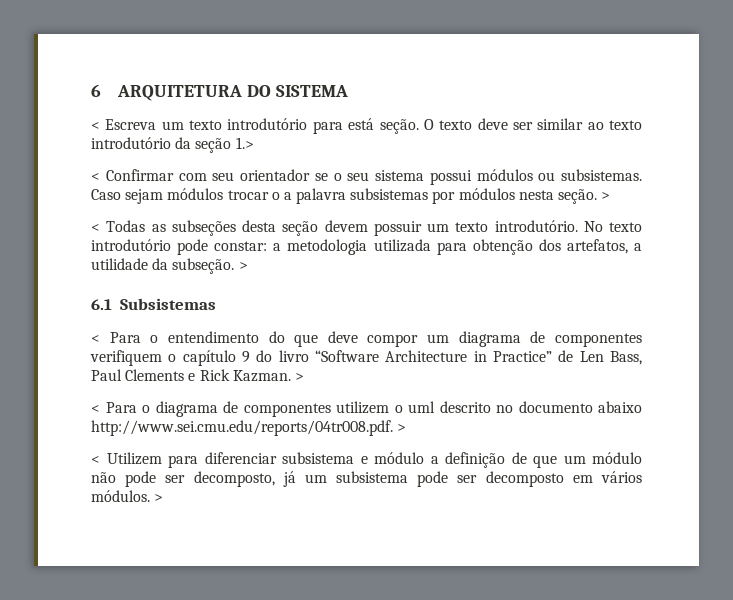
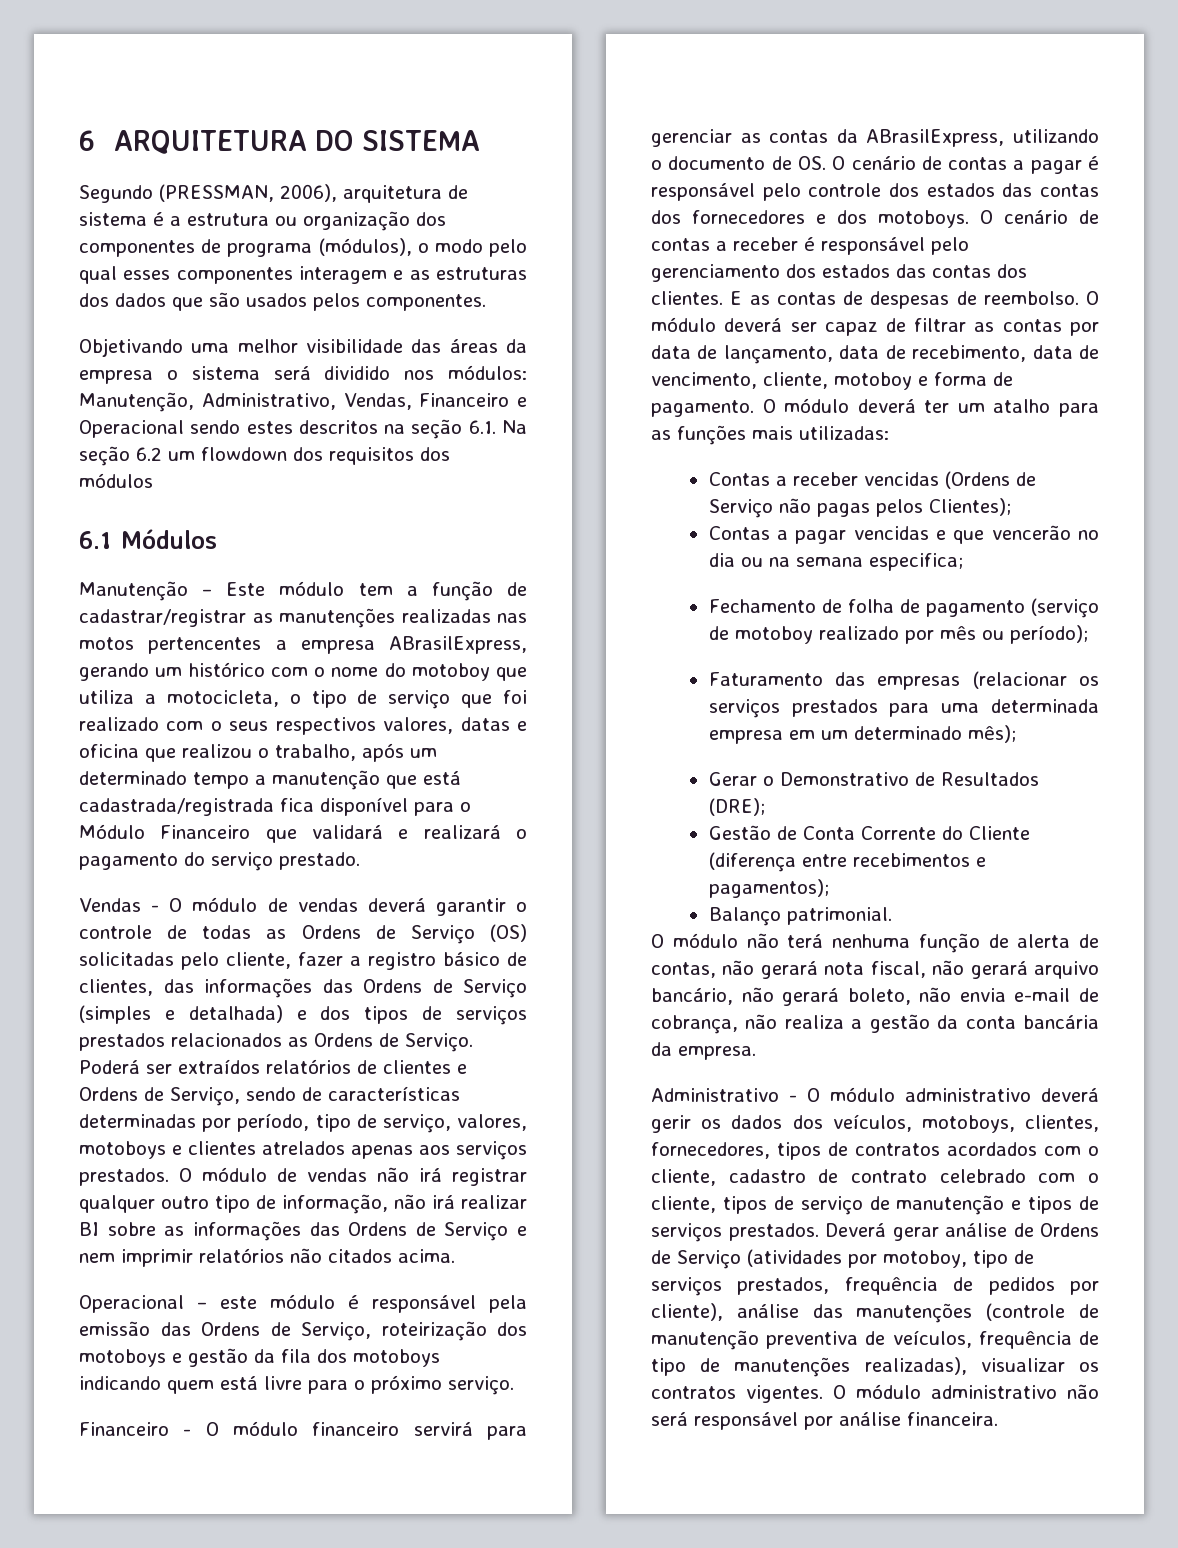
- < Escreva um texto introdutório para está seção. O texto deve ser similar ao texto introdutório da seção 1.>
- < Confirmar com seu orientador se o seu sistema possui módulos ou subsistemas. Caso sejam módulos trocar o a palavra subsistemas por módulos nesta seção. >
- < Todas as subseções desta seção devem possuir um texto introdutório. No texto introdutório pode constar: a metodologia utilizada para obtenção dos artefatos, a utilidade da subseção. >
- 6.1 Subsistemas
- < Para o entendimento do que deve compor um diagrama de componentes verifiquem o capítulo 9 do livro “Software Architecture in Practice” de Len Bass, Paul Clements e Rick Kazman. >
- < Para o diagrama de componentes utilizem o uml descrito no documento abaixo http://www.sei.cmu.edu/reports/04tr008.pdf. >
- < Utilizem para diferenciar subsistema e módulo a definição de que um módulo não pode ser decomposto, já um subsistema pode ser decomposto em vários módulos. >
+ Segundo (PRESSMAN, 2006), arquitetura de sistema é a estrutura ou organização dos componentes de programa (módulos), o modo pelo qual esses componentes interagem e as estruturas dos dados que são usados pelos componentes.
+ Objetivando uma melhor visibilidade das áreas da empresa o sistema será dividido nos módulos: Manutenção, Administrativo, Vendas, Financeiro e Operacional sendo estes descritos na seção 6.1. Na seção 6.2 um flowdown dos requisitos dos módulos
+ 6.1 Módulos
+ Manutenção – Este módulo tem a função de cadastrar/registrar as manutenções realizadas nas motos pertencentes a empresa ABrasilExpress, gerando um histórico com o nome do motoboy que utiliza a motocicleta, o tipo de serviço que foi realizado com o seus respectivos valores, datas e oficina que realizou o trabalho, após um determinado tempo a manutenção que está cadastrada/registrada fica disponível para o Módulo Financeiro que validará e realizará o pagamento do serviço prestado.
+ Vendas - O módulo de vendas deverá garantir o controle de todas as Ordens de Serviço (OS) solicitadas pelo cliente, fazer a registro básico de clientes, das informações das Ordens de Serviço (simples e detalhada) e dos tipos de serviços prestados relacionados as Ordens de Serviço. Poderá ser extraídos relatórios de clientes e Ordens de Serviço, sendo de características determinadas por período, tipo de serviço, valores, motoboys e clientes atrelados apenas aos serviços prestados. O módulo de vendas não irá registrar qualquer outro tipo de informação, não irá realizar BI sobre as informações das Ordens de Serviço e nem imprimir relatórios não citados acima.
+ Operacional – este módulo é responsável pela emissão das Ordens de Serviço, roteirização dos motoboys e gestão da fila dos motoboys indicando quem está livre para o próximo serviço.
+ Financeiro - O módulo financeiro servirá para gerenciar as contas da ABrasilExpress, utilizando o documento de OS. O cenário de contas a pagar é responsável pelo controle dos estados das contas dos fornecedores e dos motoboys. O cenário de contas a receber é responsável pelo gerenciamento dos estados das contas dos clientes. E as contas de despesas de reembolso. O módulo deverá ser capaz de filtrar as contas por data de lançamento, data de recebimento, data de vencimento, cliente, motoboy e forma de pagamento. O módulo deverá ter um atalho para as funções mais utilizadas:
+ Contas a receber vencidas (Ordens de Serviço não pagas pelos Clientes);
+ Contas a pagar vencidas e que vencerão no dia ou na semana especifica;
+ Fechamento de folha de pagamento (serviço de motoboy realizado por mês ou período);
+ Faturamento das empresas (relacionar os serviços prestados para uma determinada empresa em um determinado mês);
+ Gerar o Demonstrativo de Resultados (DRE);
+ Gestão de Conta Corrente do Cliente (diferença entre recebimentos e pagamentos);
+ Balanço patrimonial.
+ O módulo não terá nenhuma função de alerta de contas, não gerará nota fiscal, não gerará arquivo bancário, não gerará boleto, não envia e-mail de cobrança, não realiza a gestão da conta bancária da empresa.
+ Administrativo - O módulo administrativo deverá gerir os dados dos veículos, motoboys, clientes, fornecedores, tipos de contratos acordados com o cliente, cadastro de contrato celebrado com o cliente, tipos de serviço de manutenção e tipos de serviços prestados. Deverá gerar análise de Ordens de Serviço (atividades por motoboy, tipo de serviços prestados, frequência de pedidos por cliente), análise das manutenções (controle de manutenção preventiva de veículos, frequência de tipo de manutenções realizadas), visualizar os contratos vigentes. O módulo administrativo não será responsável por análise financeira.

